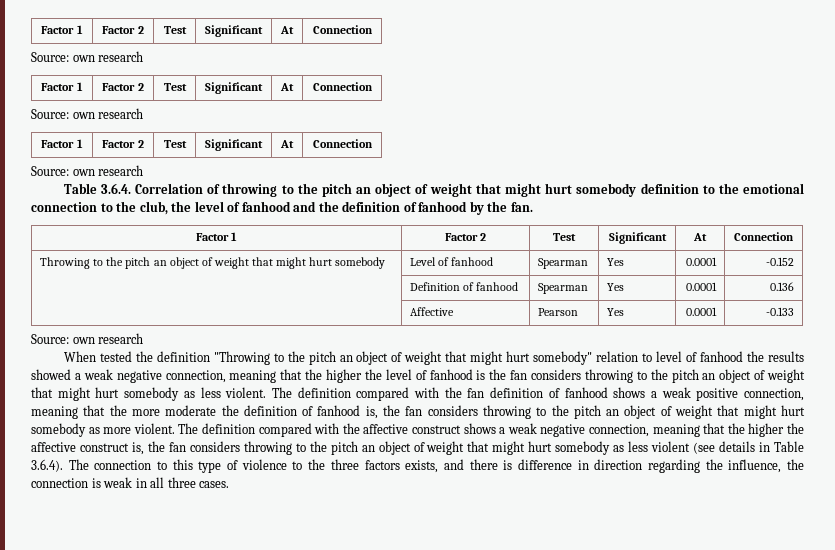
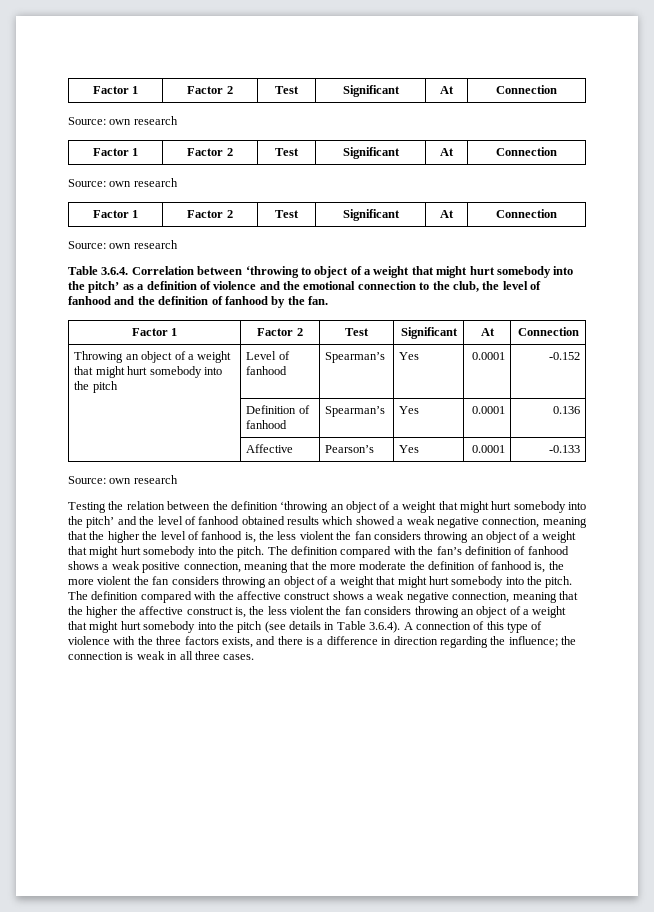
- Table 3.6.4. Correlation of throwing to the pitch an object of weight that might hurt somebody definition to the emotional connection to the club, the level of fanhood and the definition of fanhood by the fan.
+ Table 3.6.4. Correlation between ‘throwing to object of a weight that might hurt somebody into the pitch’ as a definition of violence and the emotional connection to the club, the level of fanhood and the definition of fanhood by the fan.
- Throwing to the pitch an object of weight that might hurt somebody | Level of fanhood | Spearman | Yes | 0.0001 | -0.152
+ Throwing an object of a weight that might hurt somebody into the pitch | Level of fanhood | Spearman’s | Yes | 0.0001 | -0.152
- | Definition of fanhood | Spearman | Yes | 0.0001 | 0.136
+ | Definition of fanhood | Spearman’s | Yes | 0.0001 | 0.136
- | Affective | Pearson | Yes | 0.0001 | -0.133
+ | Affective | Pearson’s | Yes | 0.0001 | -0.133
- When tested the definition "Throwing to the pitch an object of weight that might hurt somebody" relation to level of fanhood the results showed a weak negative connection, meaning that the higher the level of fanhood is the fan considers throwing to the pitch an object of weight that might hurt somebody as less violent. The definition compared with the fan definition of fanhood shows a weak positive connection, meaning that the more moderate the definition of fanhood is, the fan considers throwing to the pitch an object of weight that might hurt somebody as more violent.
+ Testing the relation between the definition ‘throwing an object of a weight that might hurt somebody into the pitch’ and the level of fanhood obtained results which showed a weak negative connection, meaning that the higher the level of fanhood is, the less violent the fan considers throwing an object of a weight that might hurt somebody into the pitch. The definition compared with the fan’s definition of fanhood shows a weak positive connection, meaning that the more moderate the definition of fanhood is, the more violent the fan considers throwing an object of a weight that might hurt somebody into the pitch.
- The definition compared with the affective construct shows a weak negative connection, meaning that the higher the affective construct is, the fan considers throwing to the pitch an object of weight that might hurt somebody as less violent (see details in Table 3.6.4). The connection to this type of violence to the three factors exists, and there is difference in direction regarding the influence, the connection is weak in all three cases.
+ The definition compared with the affective construct shows a weak negative connection, meaning that the higher the affective construct is, the less violent the fan considers throwing an object of a weight that might hurt somebody into the pitch (see details in Table 3.6.4). A connection of this type of violence with the three factors exists, and there is a difference in direction regarding the influence; the connection is weak in all three cases.

